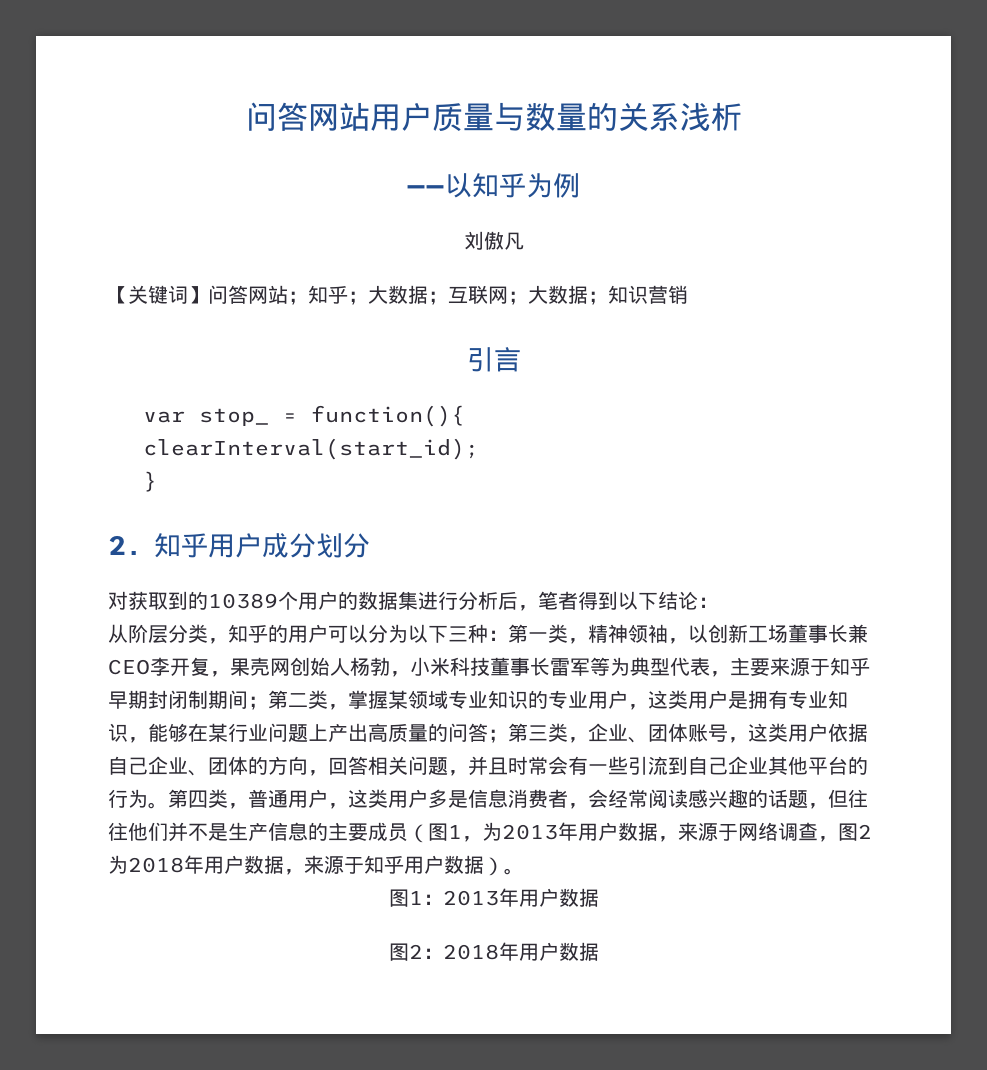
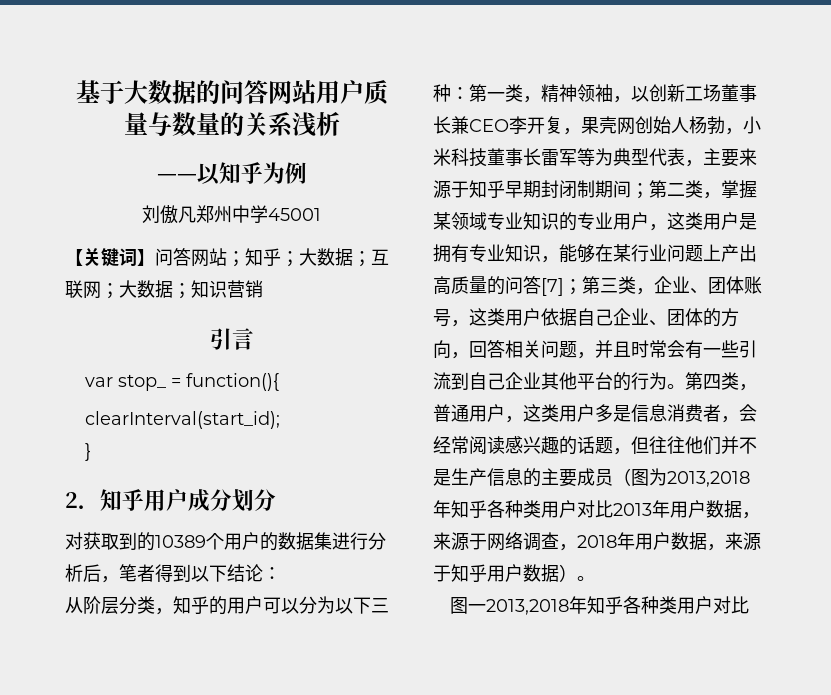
- 问答网站用户质量与数量的关系浅析
+ 基于大数据的问答网站用户质量与数量的关系浅析
- 刘傲凡
+ 刘傲凡郑州中学45001
- 第二类，掌握某领域专业知识的专业用户，这类用户是拥有专业知识，能够在某行业问题上产出高质量的问答；
+ 第二类，掌握某领域专业知识的专业用户，这类用户是拥有专业知识，能够在某行业问题上产出高质量的问答[7]；
- 第四类，普通用户，这类用户多是信息消费者，会经常阅读感兴趣的话题，但往往他们并不是生产信息的主要成员（图1，为2013年用户数据，来源于网络调查，图2为2018年用户数据，来源于知乎用户数据）。
+ 第四类，普通用户，这类用户多是信息消费者，会经常阅读感兴趣的话题，但往往他们并不是生产信息的主要成员（图为2013,2018年知乎各种类用户对比2013年用户数据，来源于网络调查，2018年用户数据，来源于知乎用户数据）。
- 图1：2013年用户数据
- 图2：2018年用户数据
+ 图一2013,2018年知乎各种类用户对比

